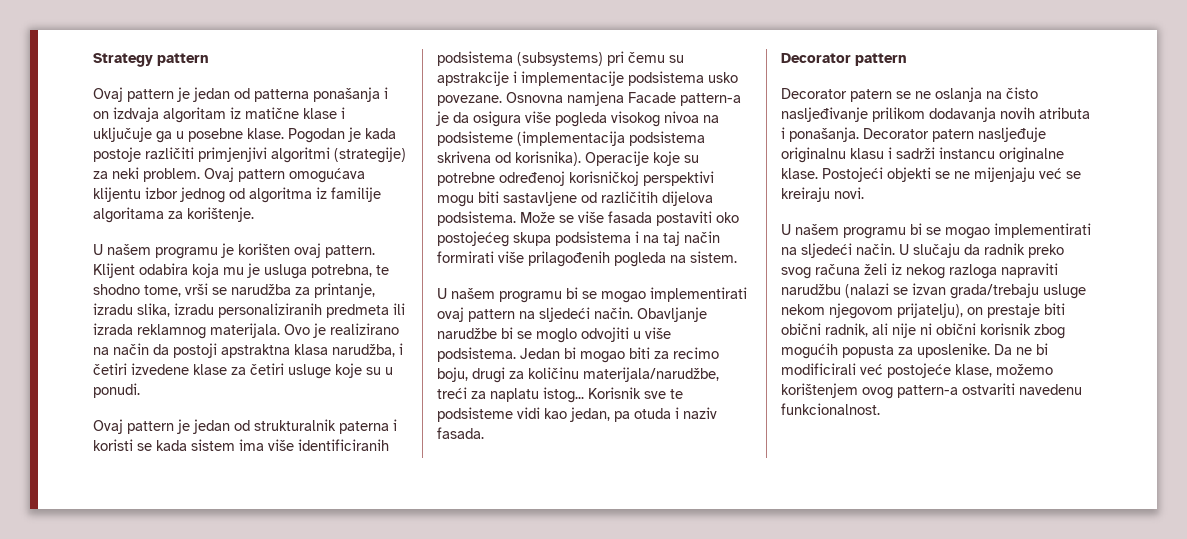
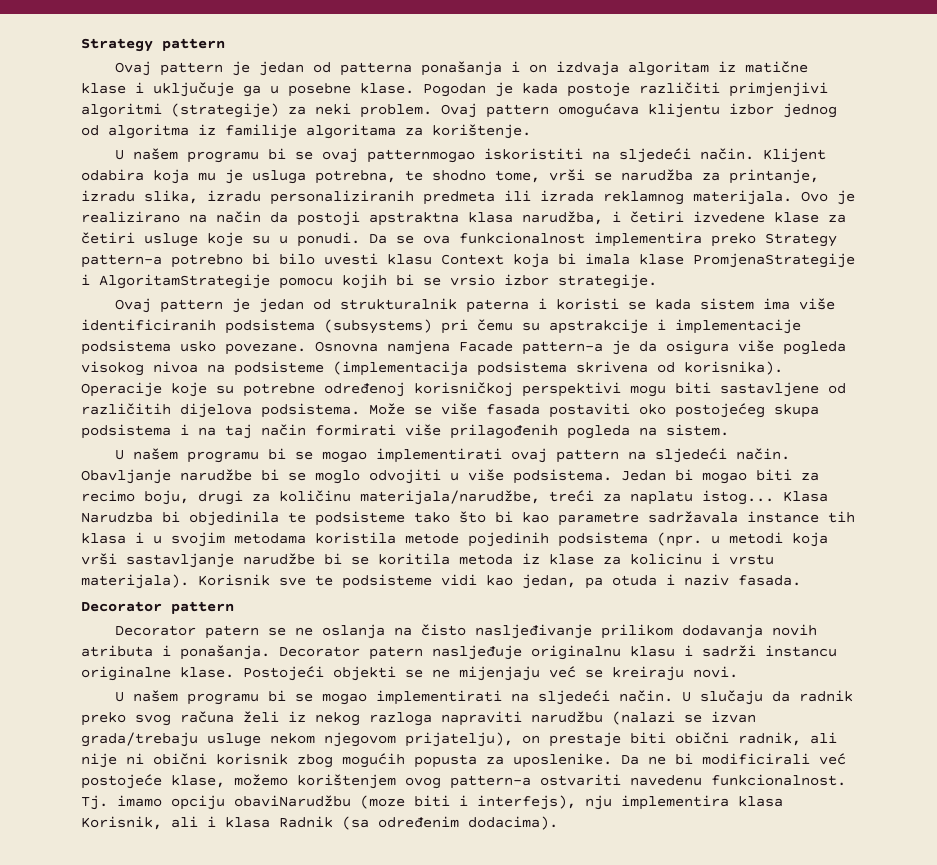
- U našem programu je korišten ovaj pattern.
+ U našem programu bi se ovaj patternmogao iskoristiti na sljedeći način.
+ Da se ova funkcionalnost implementira preko Strategy pattern-a potrebno bi bilo uvesti klasu Context koja bi imala klase PromjenaStrategije i AlgoritamStrategije pomocu kojih bi se vrsio izbor strategije.
+ Klasa Narudzba bi objedinila te podsisteme tako što bi kao parametre sadržavala instance tih klasa i u svojim metodama koristila metode pojedinih podsistema (npr. u metodi koja vrši sastavljanje narudžbe bi se koritila metoda iz klase za kolicinu i vrstu materijala).
+ Tj. imamo opciju obaviNarudžbu (moze biti i interfejs), nju implementira klasa Korisnik, ali i klasa Radnik (sa određenim dodacima).

